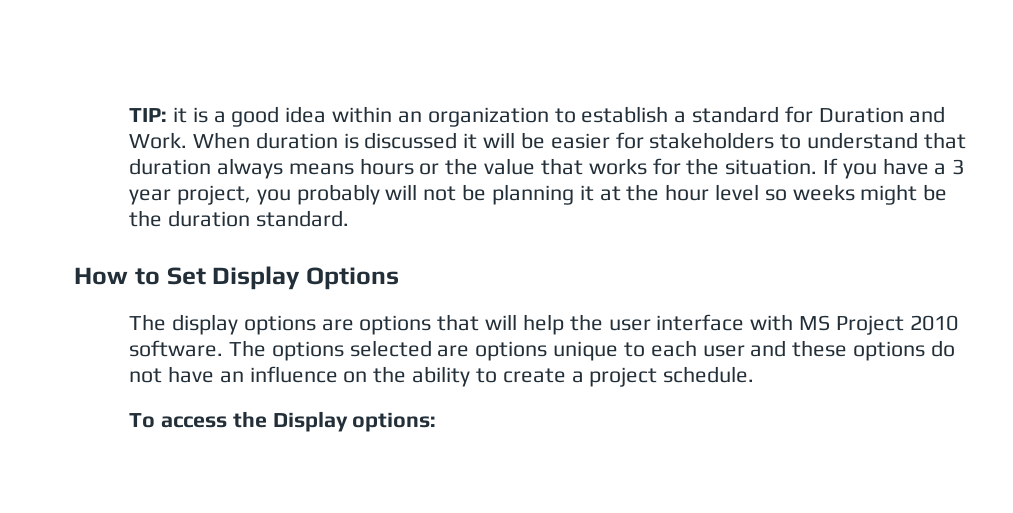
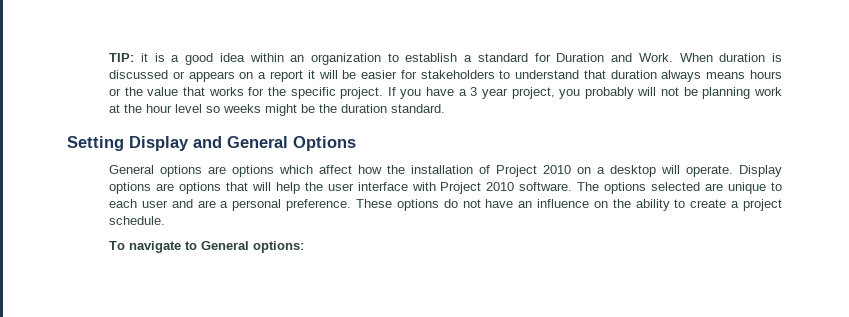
- When duration is discussed it will be easier for stakeholders to understand that duration always means hours or the value that works for the situation.
+ When duration is discussed or appears on a report it will be easier for stakeholders to understand that duration always means hours or the value that works for the specific project.
- If you have a 3 year project, you probably will not be planning it at the hour level so weeks might be the duration standard.
+ If you have a 3 year project, you probably will not be planning work at the hour level so weeks might be the duration standard.
- How to Set Display Options
- The display options are options that will help the user interface with MS Project 2010 software.
+ Setting Display and General Options
+ General options are options which affect how the installation of Project 2010 on a desktop will operate. Display options are options that will help the user interface with Project 2010 software.
- The options selected are options unique to each user and these options do not have an influence on the ability to create a project schedule.
+ The options selected are unique to each user and are a personal preference. These options do not have an influence on the ability to create a project schedule.
- To access the Display options:
+ To navigate to General options:

